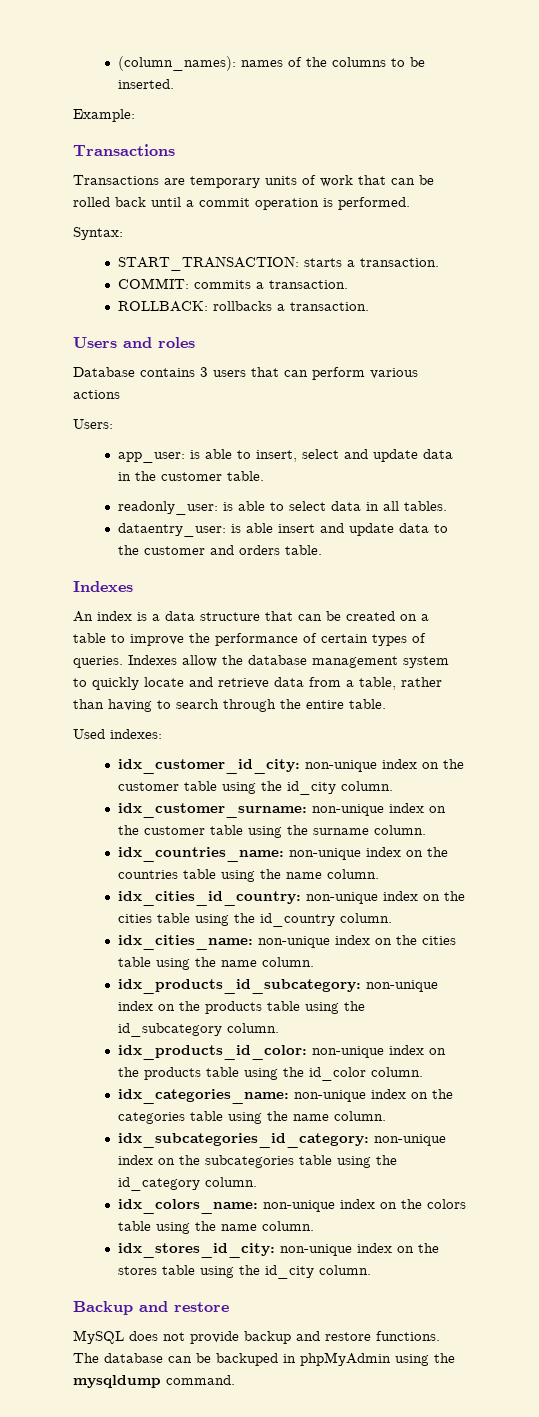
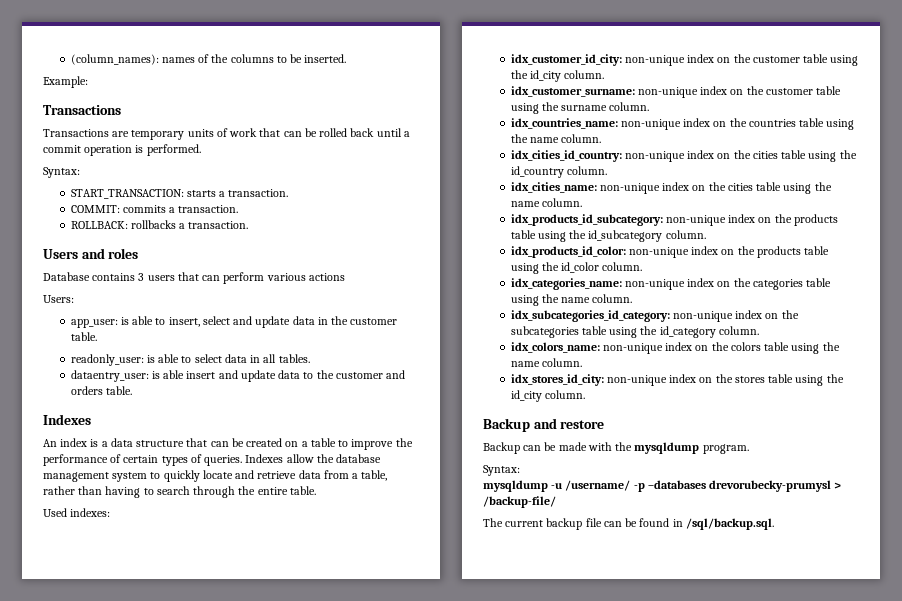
- MySQL does not provide backup and restore functions. The database can be backuped in phpMyAdmin using the mysqldump command.
+ Backup can be made with the mysqldump program.
+ Syntax:
+ mysqldump -u /username/ -p –databases drevorubecky-prumysl > /backup-file/
+ The current backup file can be found in /sql/backup.sql.

